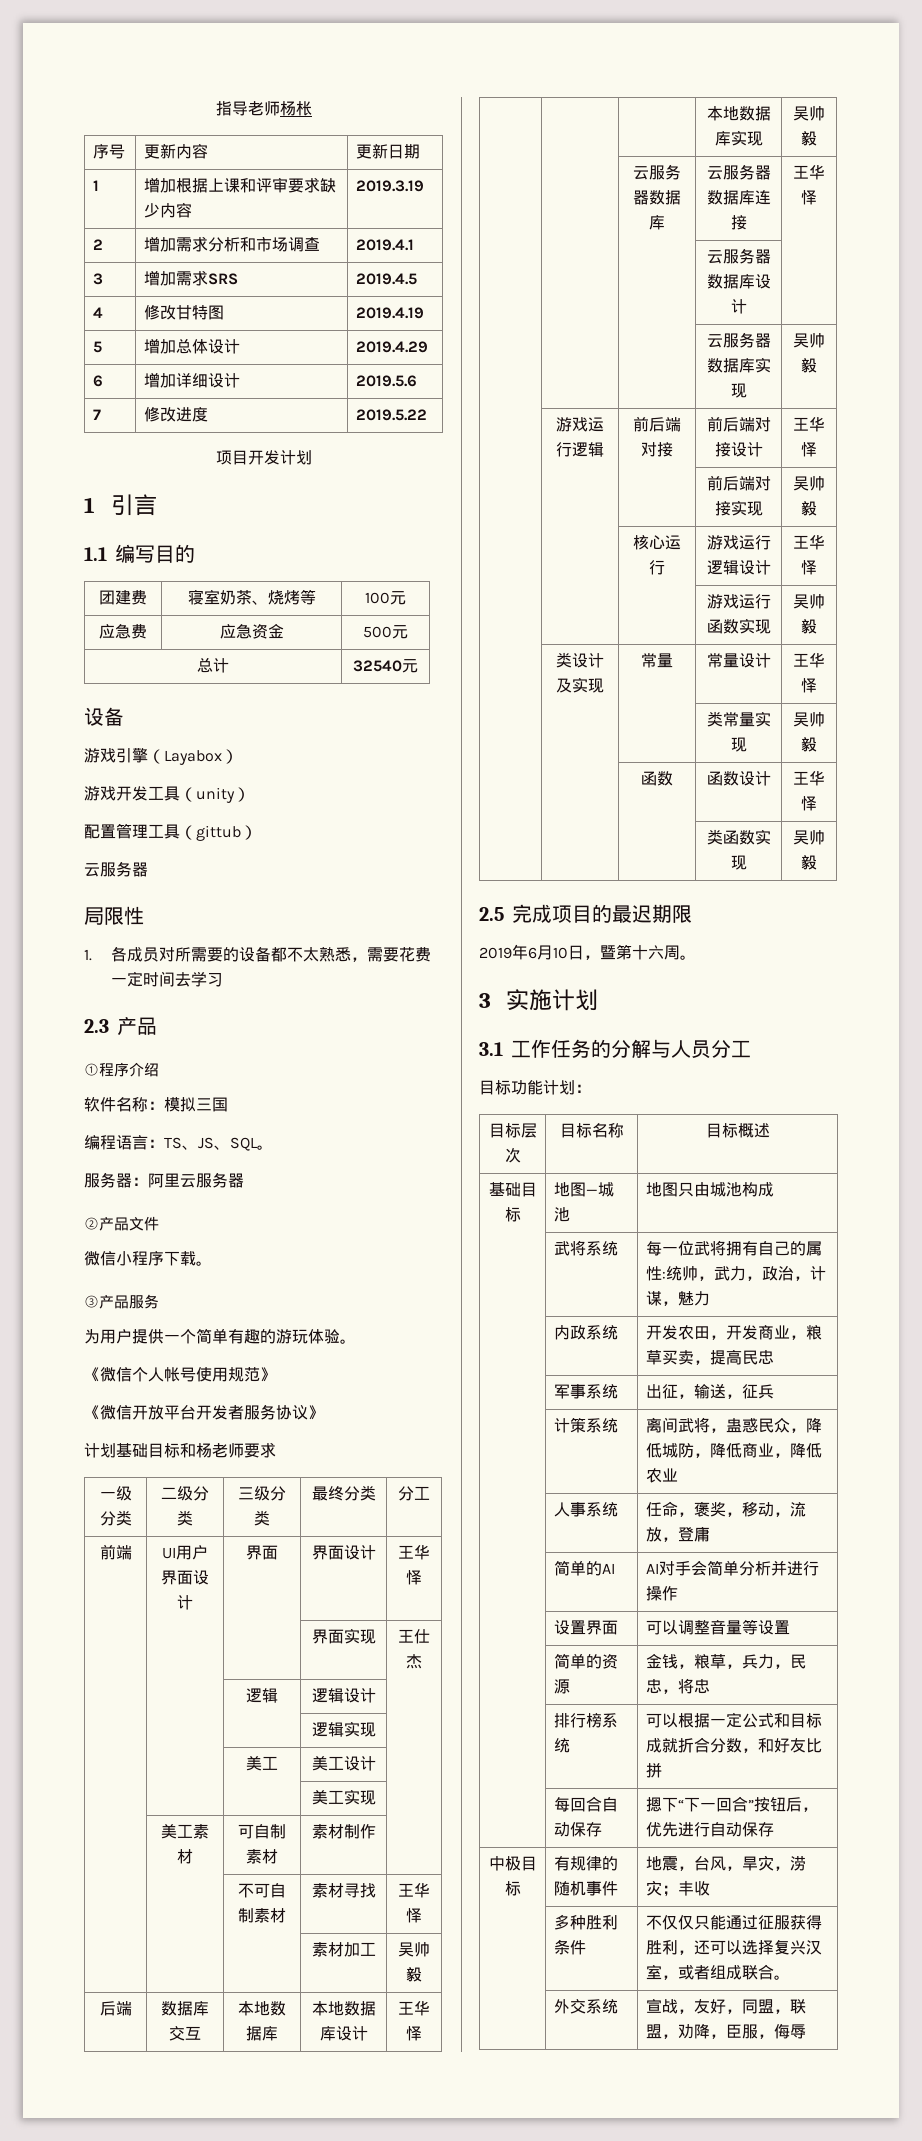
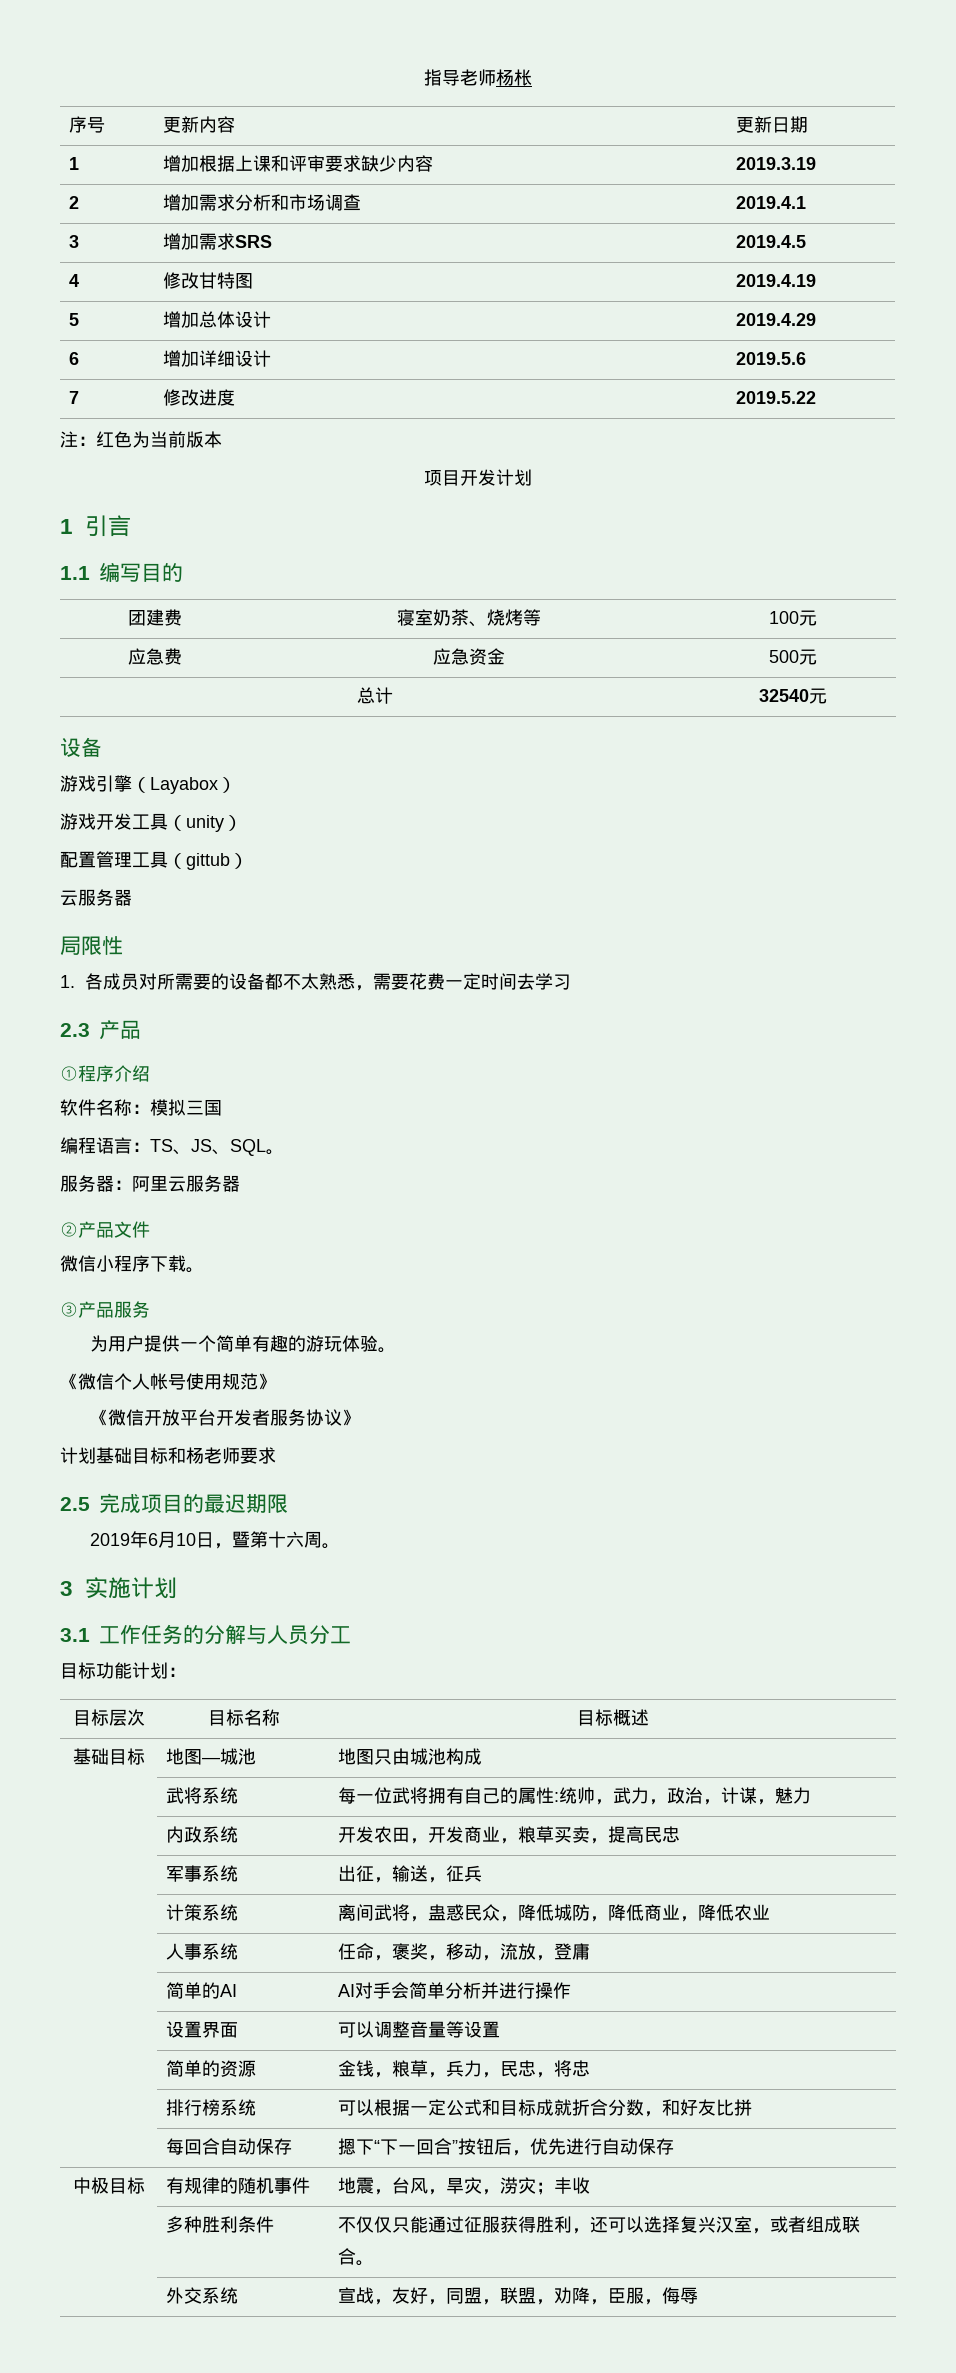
+ 注：红色为当前版本
- 一级分类 | 二级分类 | 三级分类 | 最终分类 | 分工
- 前端 | UI用户界面设计 | 界面 | 界面设计 | 王华怿
- | | | 界面实现 | 王仕杰
- | | 逻辑 | 逻辑设计 |
- | | | 逻辑实现 |
- | | 美工 | 美工设计 |
- | | | 美工实现 |
- | 美工素材 | 可自制素材 | 素材制作 |
- | | 不可自制素材 | 素材寻找 | 王华怿
- | | | 素材加工 | 吴帅毅
- 后端 | 数据库交互 | 本地数据库 | 本地数据库设计 | 王华怿
- | | | 本地数据库实现 | 吴帅毅
- | | 云服务器数据库 | 云服务器数据库连接 | 王华怿
- | | | 云服务器数据库设计 |
- | | | 云服务器数据库实现 | 吴帅毅
- | 游戏运行逻辑 | 前后端对接 | 前后端对接设计 | 王华怿
- | | | 前后端对接实现 | 吴帅毅
- | | 核心运行 | 游戏运行逻辑设计 | 王华怿
- | | | 游戏运行函数实现 | 吴帅毅
- | 类设计及实现 | 常量 | 常量设计 | 王华怿
- | | | 类常量实现 | 吴帅毅
- | | 函数 | 函数设计 | 王华怿
- | | | 类函数实现 | 吴帅毅

